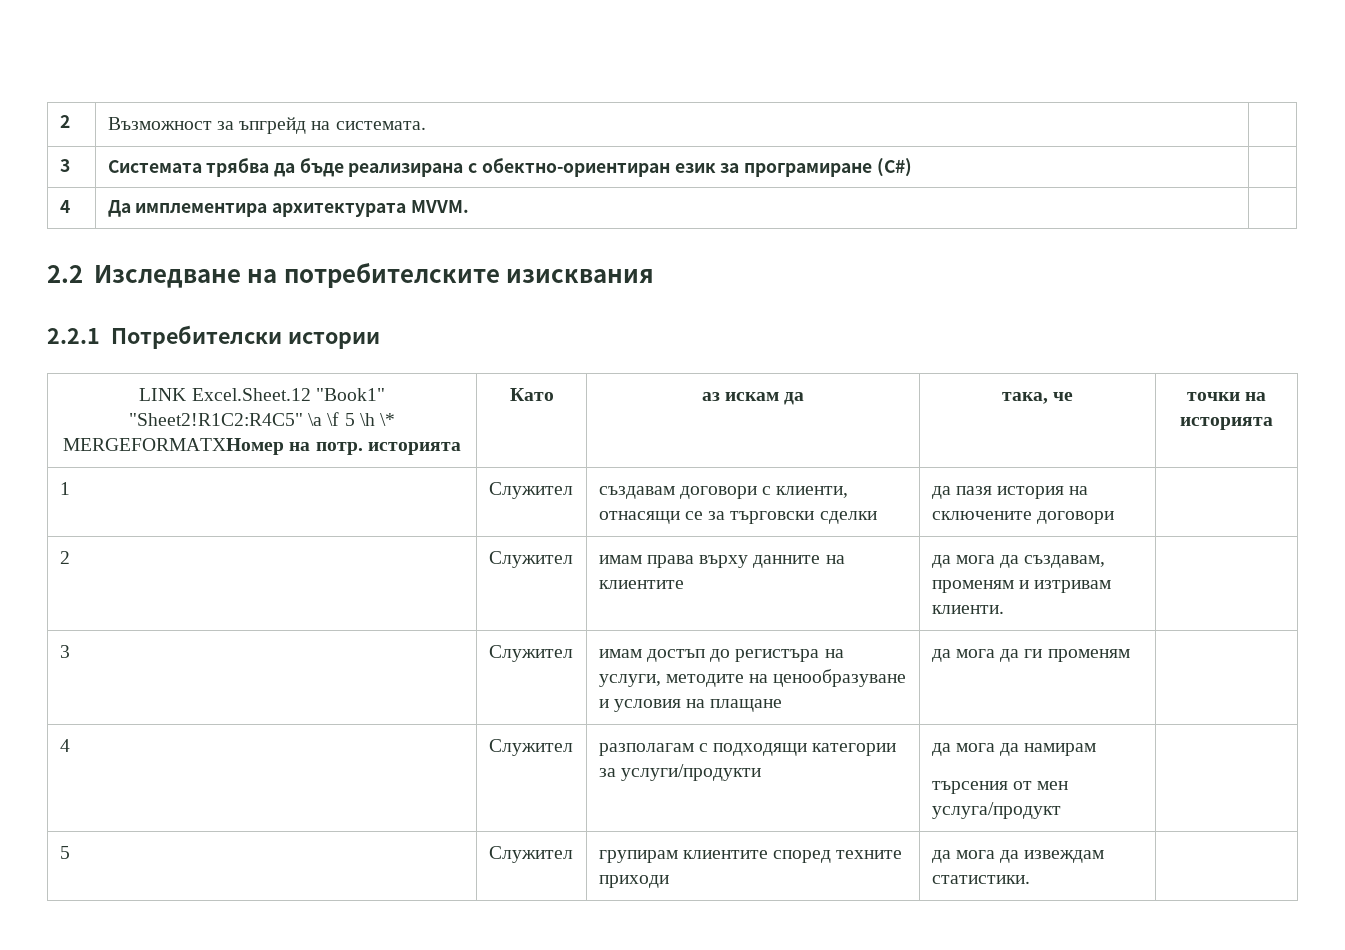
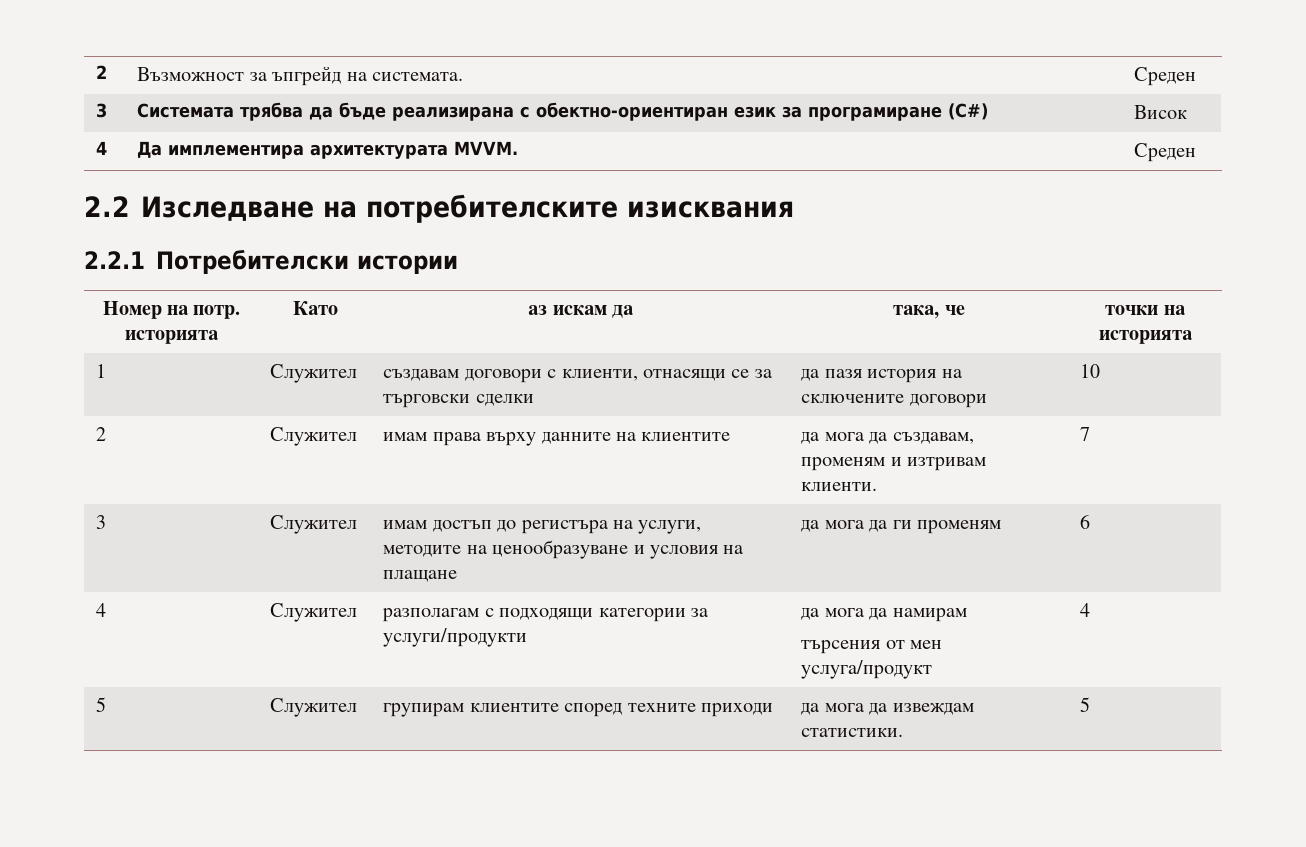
- 2 | Възможност за ъпгрейд на системата. |
+ 2 | Възможност за ъпгрейд на системата. | Среден
- 3 | Системата трябва да бъде реализирана с обектно-ориентиран език за програмиране (C#) |
+ 3 | Системата трябва да бъде реализирана с обектно-ориентиран език за програмиране (C#) | Висок
- 4 | Да имплементира архитектурата MVVM. |
+ 4 | Да имплементира архитектурата MVVM. | Среден
- LINK Excel.Sheet.12 "Book1" "Sheet2!R1C2:R4C5" \a \f 5 \h \* MERGEFORMATXНомер на потр. историята | Като | аз искам да | така, че | точки на историята
+ Номер на потр. историята | Като | аз искам да | така, че | точки на историята
- 1 | Служител | създавам договори с клиенти, отнасящи се за търговски сделки | да пазя история на сключените договори |
+ 1 | Служител | създавам договори с клиенти, отнасящи се за търговски сделки | да пазя история на сключените договори | 10
- 2 | Служител | имам права върху данните на клиентите | да мога да създавам, променям и изтривам клиенти. |
+ 2 | Служител | имам права върху данните на клиентите | да мога да създавам, променям и изтривам клиенти. | 7
- 3 | Служител | имам достъп до регистъра на услуги, методите на ценообразуване и условия на плащане | да мога да ги променям |
+ 3 | Служител | имам достъп до регистъра на услуги, методите на ценообразуване и условия на плащане | да мога да ги променям | 6
  4 | Служител | разполагам с подходящи категории за услуги/продукти | да мога да намирам
- търсения от мен услуга/продукт |
+ търсения от мен услуга/продукт | 4
- 5 | Служител | групирам клиентите според техните приходи | да мога да извеждам статистики. |
+ 5 | Служител | групирам клиентите според техните приходи | да мога да извеждам статистики. | 5

